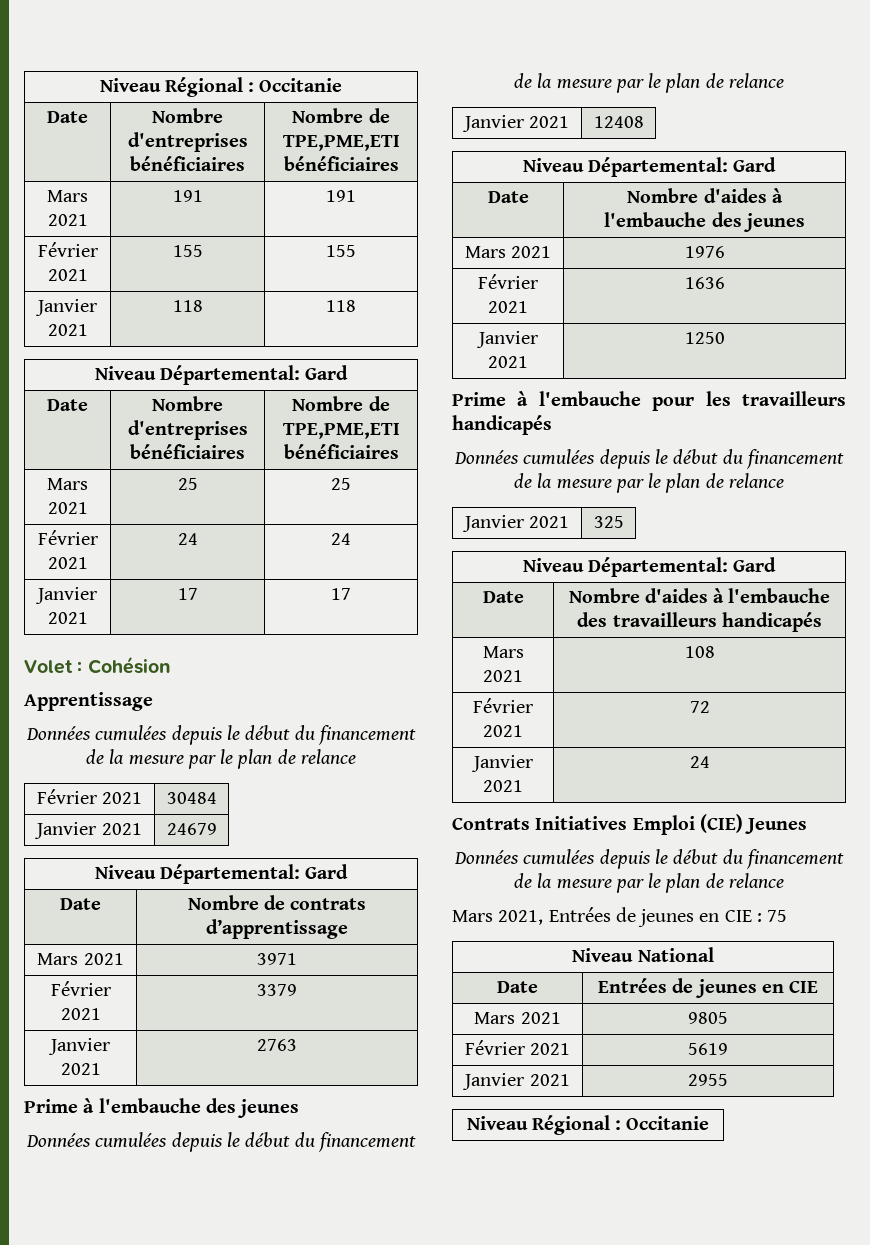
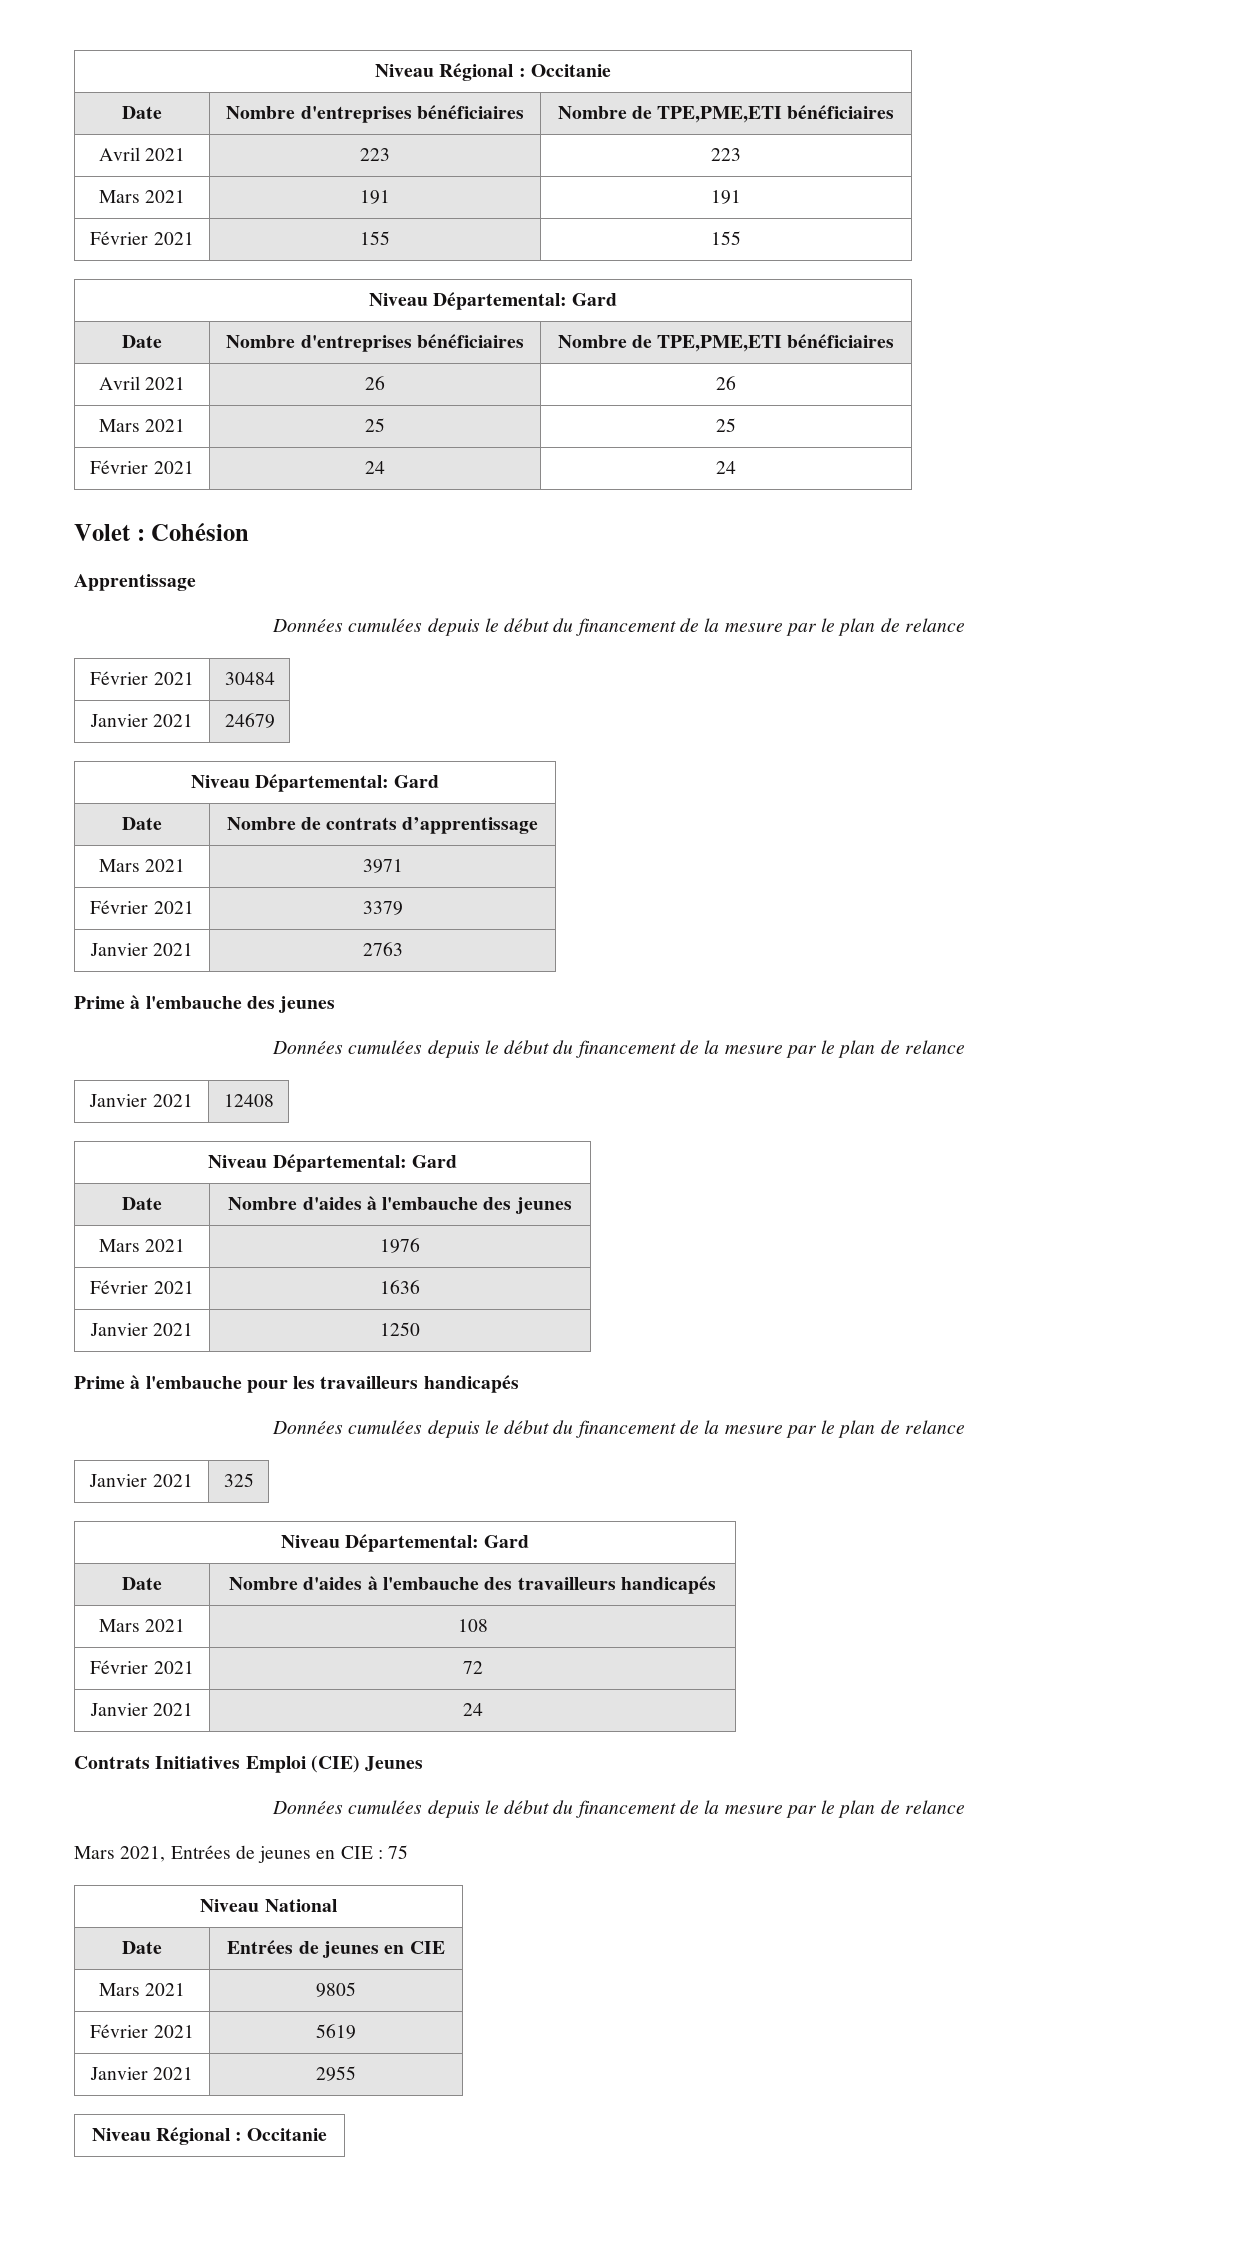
+ Avril 2021 | 223 | 223
- Janvier 2021 | 118 | 118
+ Avril 2021 | 26 | 26
- Janvier 2021 | 17 | 17

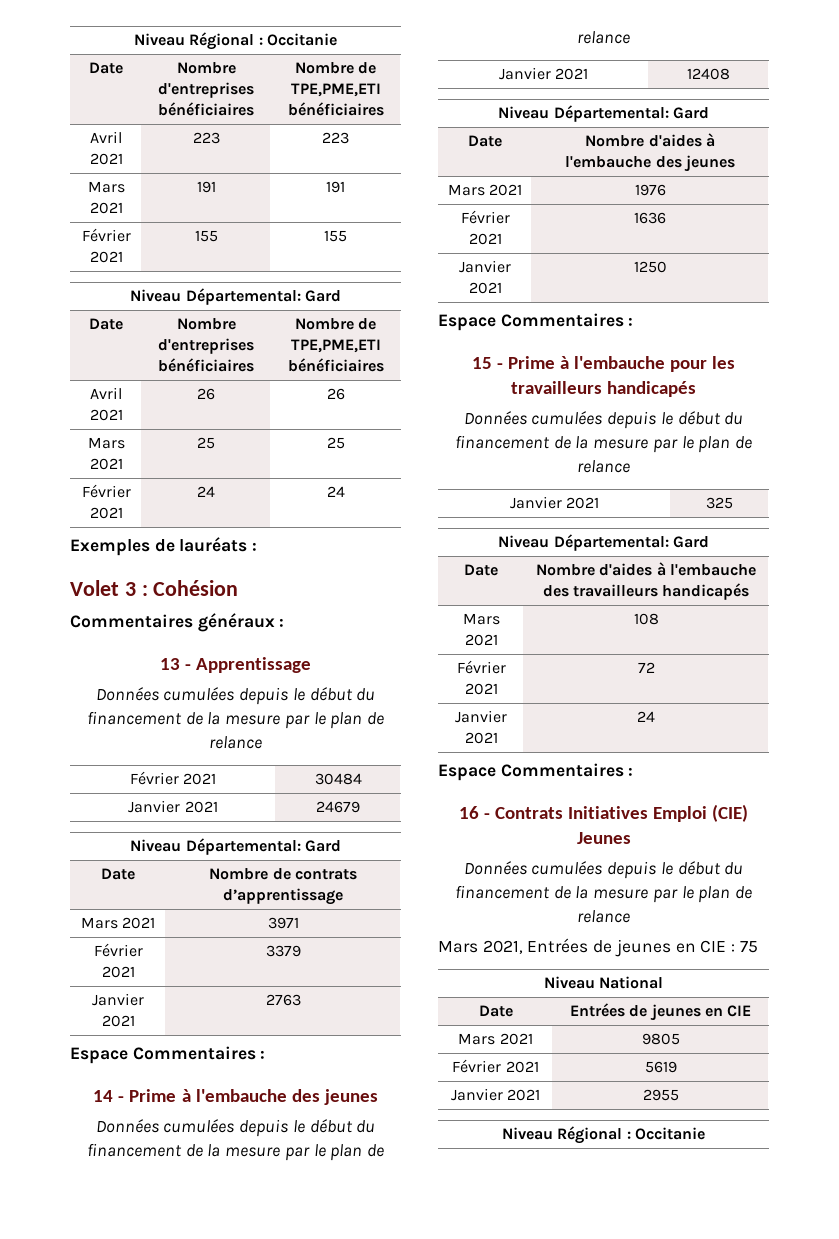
+ Exemples de lauréats :
- Volet : Cohésion
+ Volet 3 : Cohésion
- Apprentissage
+ Commentaires généraux :
+ 13 - Apprentissage
  Janvier 2021 | 2763
- Prime à l'embauche des jeunes
+ Espace Commentaires :
+ 14 - Prime à l'embauche des jeunes
  Janvier 2021 | 1250
- Prime à l'embauche pour les travailleurs handicapés
+ Espace Commentaires :
+ 15 - Prime à l'embauche pour les travailleurs handicapés
  Janvier 2021 | 24
- Contrats Initiatives Emploi (CIE) Jeunes
+ Espace Commentaires :
+ 16 - Contrats Initiatives Emploi (CIE) Jeunes

